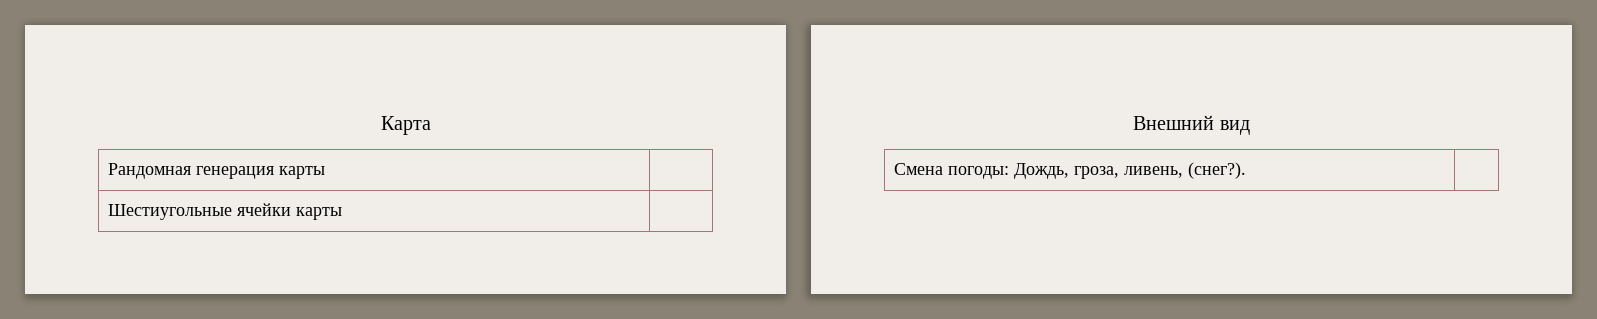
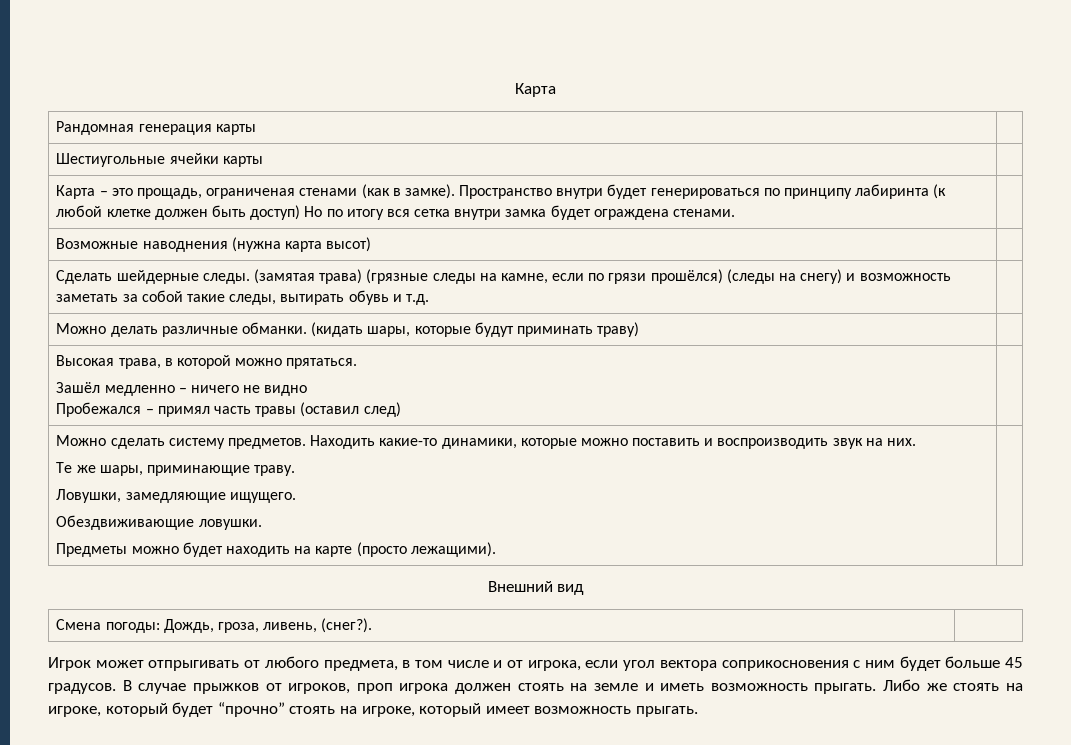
+ Карта – это прощадь, ограниченая стенами (как в замке). Пространство внутри будет генерироваться по принципу лабиринта (к любой клетке должен быть доступ) Но по итогу вся сетка внутри замка будет ограждена стенами. |
+ Возможные наводнения (нужна карта высот) |
+ Сделать шейдерные следы. (замятая трава) (грязные следы на камне, если по грязи прошёлся) (следы на снегу) и возможность заметать за собой такие следы, вытирать обувь и т.д. |
+ Можно делать различные обманки. (кидать шары, которые будут приминать траву) |
+ Высокая трава, в которой можно прятаться.
+ Зашёл медленно – ничего не видно
+ Пробежался – примял часть травы (оставил след) |
+ Можно сделать систему предметов. Находить какие-то динамики, которые можно поставить и воспроизводить звук на них.
+ Те же шары, приминающие траву.
+ Ловушки, замедляющие ищущего.
+ Обездвиживающие ловушки.
+ Предметы можно будет находить на карте (просто лежащими). |
+ Игрок может отпрыгивать от любого предмета, в том числе и от игрока, если угол вектора соприкосновения с ним будет больше 45 градусов. В случае прыжков от игроков, проп игрока должен стоять на земле и иметь возможность прыгать. Либо же стоять на игроке, который будет “прочно” стоять на игроке, который имеет возможность прыгать.

